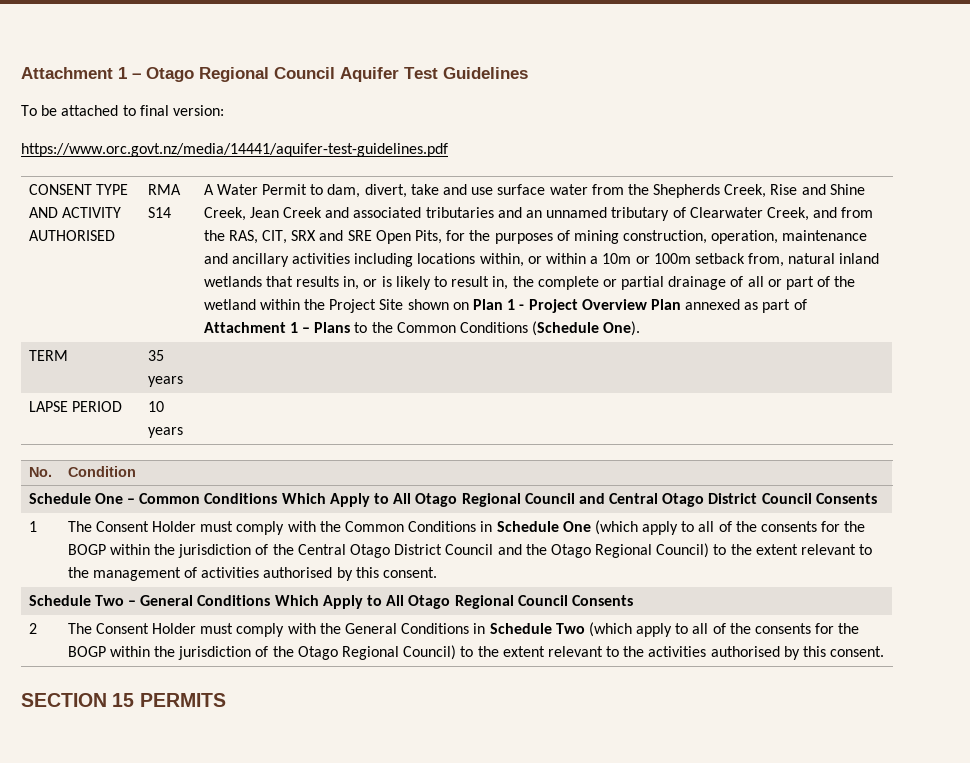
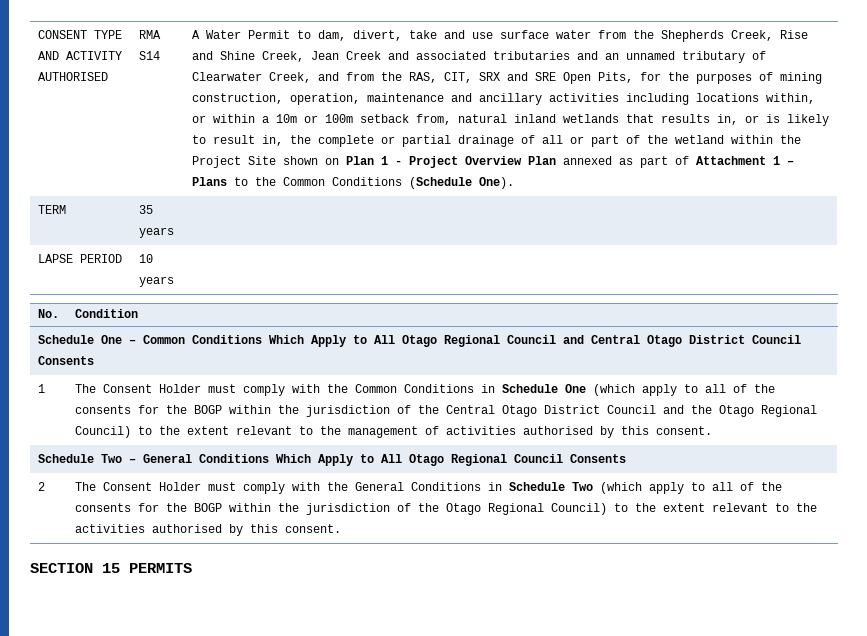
- Attachment 1 – Otago Regional Council Aquifer Test Guidelines
- To be attached to final version:
- https://www.orc.govt.nz/media/14441/aquifer-test-guidelines.pdf

